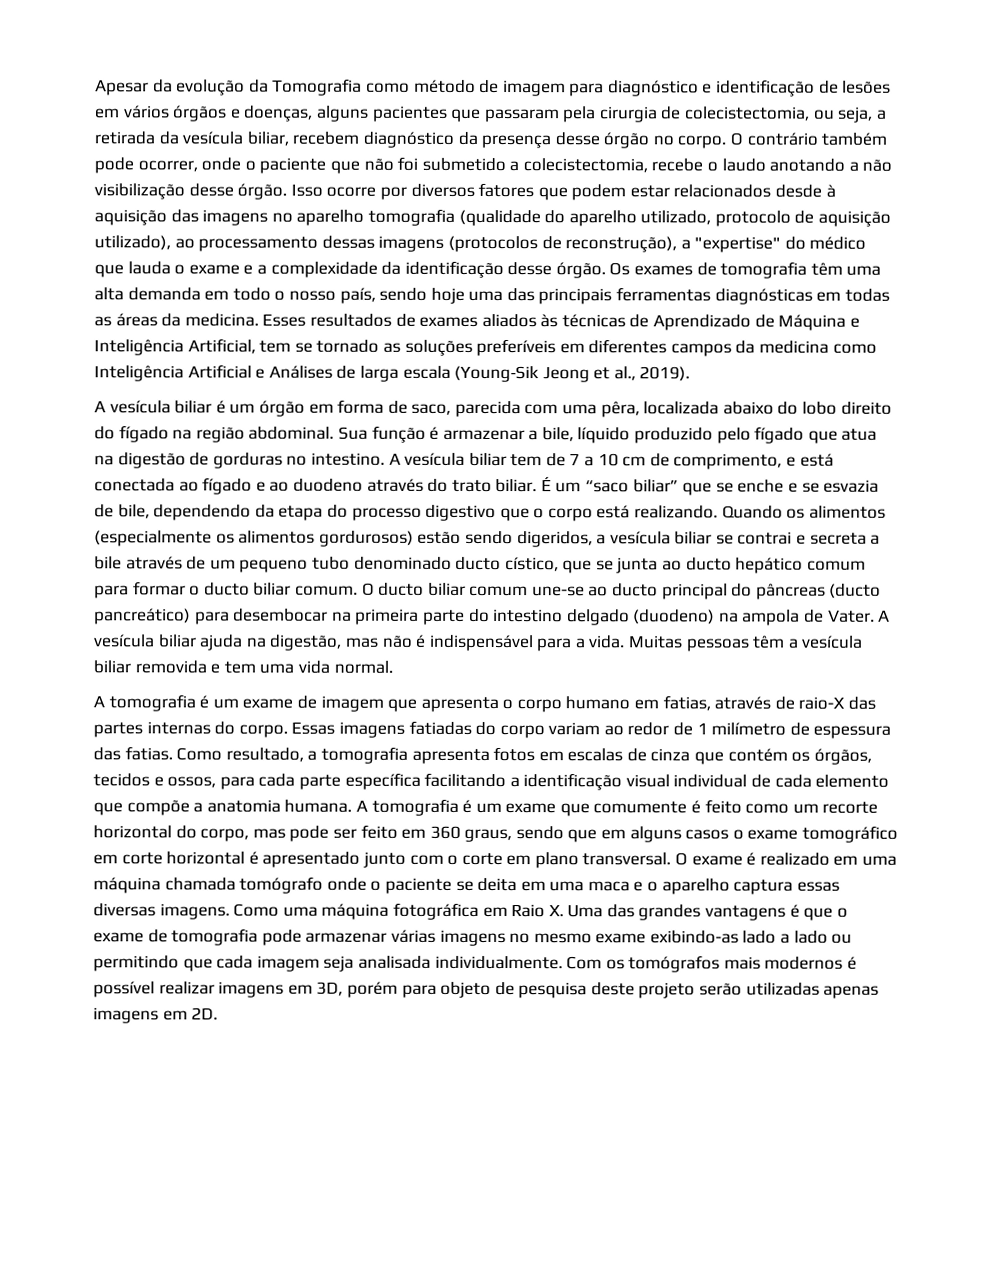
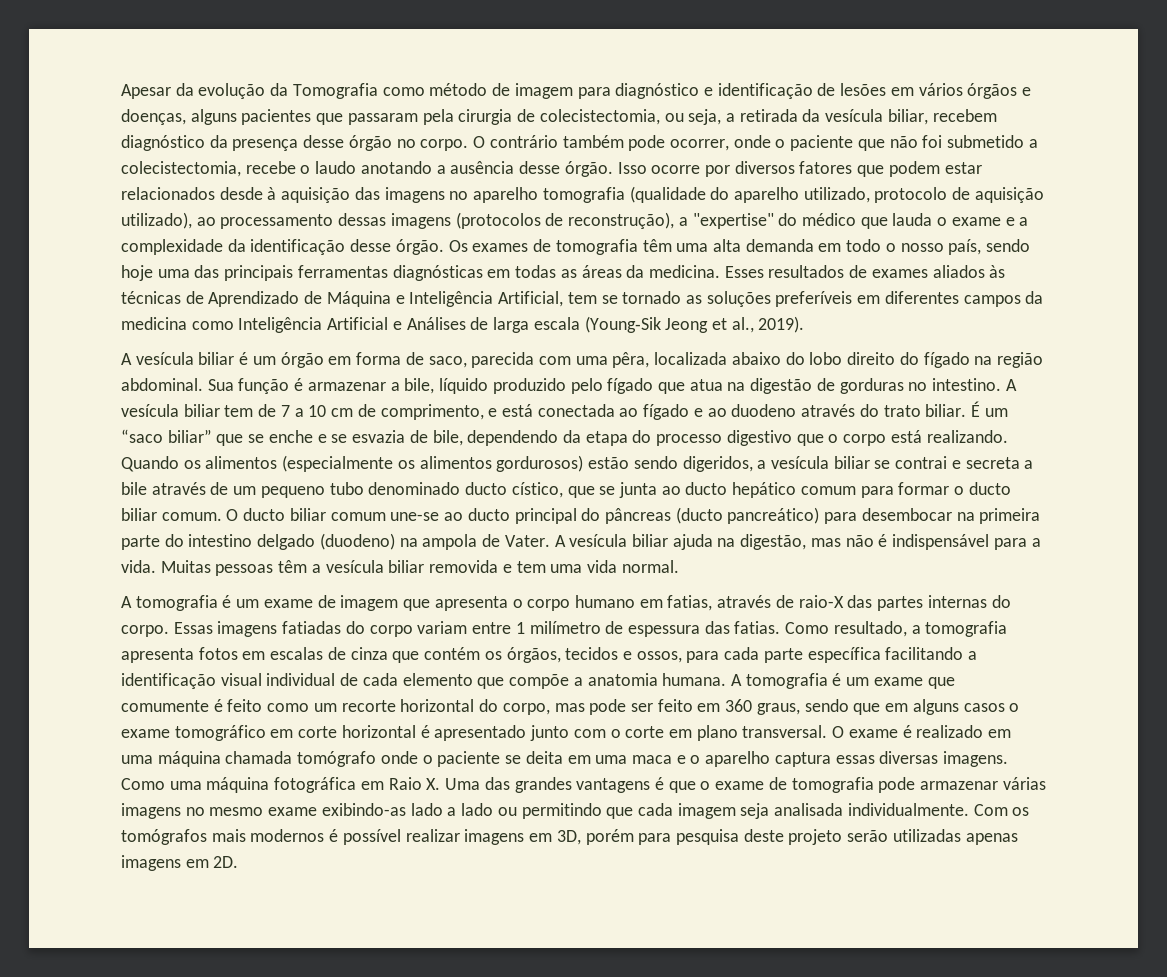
- O contrário também pode ocorrer, onde o paciente que não foi submetido a colecistectomia, recebe o laudo anotando a não visibilização desse órgão.
+ O contrário também pode ocorrer, onde o paciente que não foi submetido a colecistectomia, recebe o laudo anotando a ausência desse órgão.
- Essas imagens fatiadas do corpo variam ao redor de 1 milímetro de espessura das fatias.
+ Essas imagens fatiadas do corpo variam entre 1 milímetro de espessura das fatias.
- Com os tomógrafos mais modernos é possível realizar imagens em 3D, porém para objeto de pesquisa deste projeto serão utilizadas apenas imagens em 2D.
+ Com os tomógrafos mais modernos é possível realizar imagens em 3D, porém para pesquisa deste projeto serão utilizadas apenas imagens em 2D.

